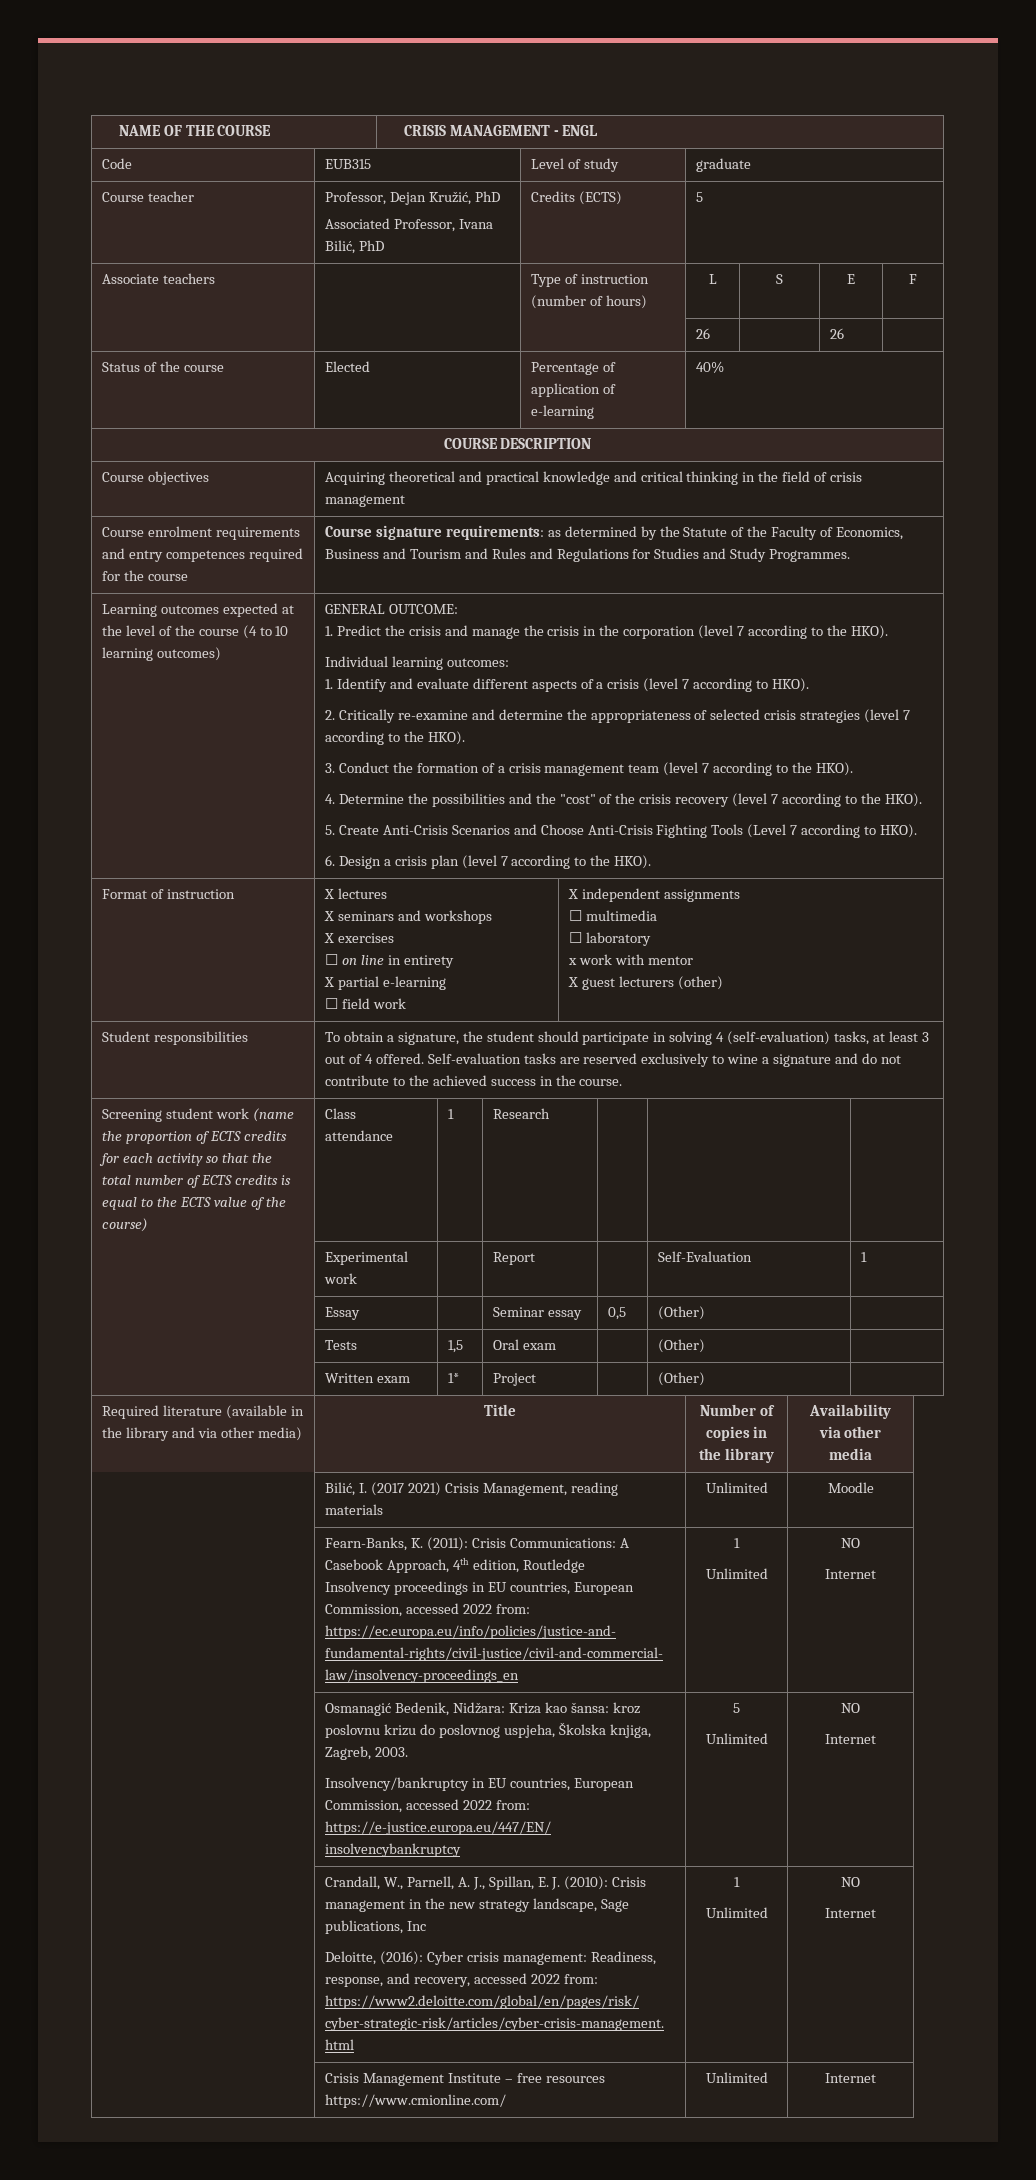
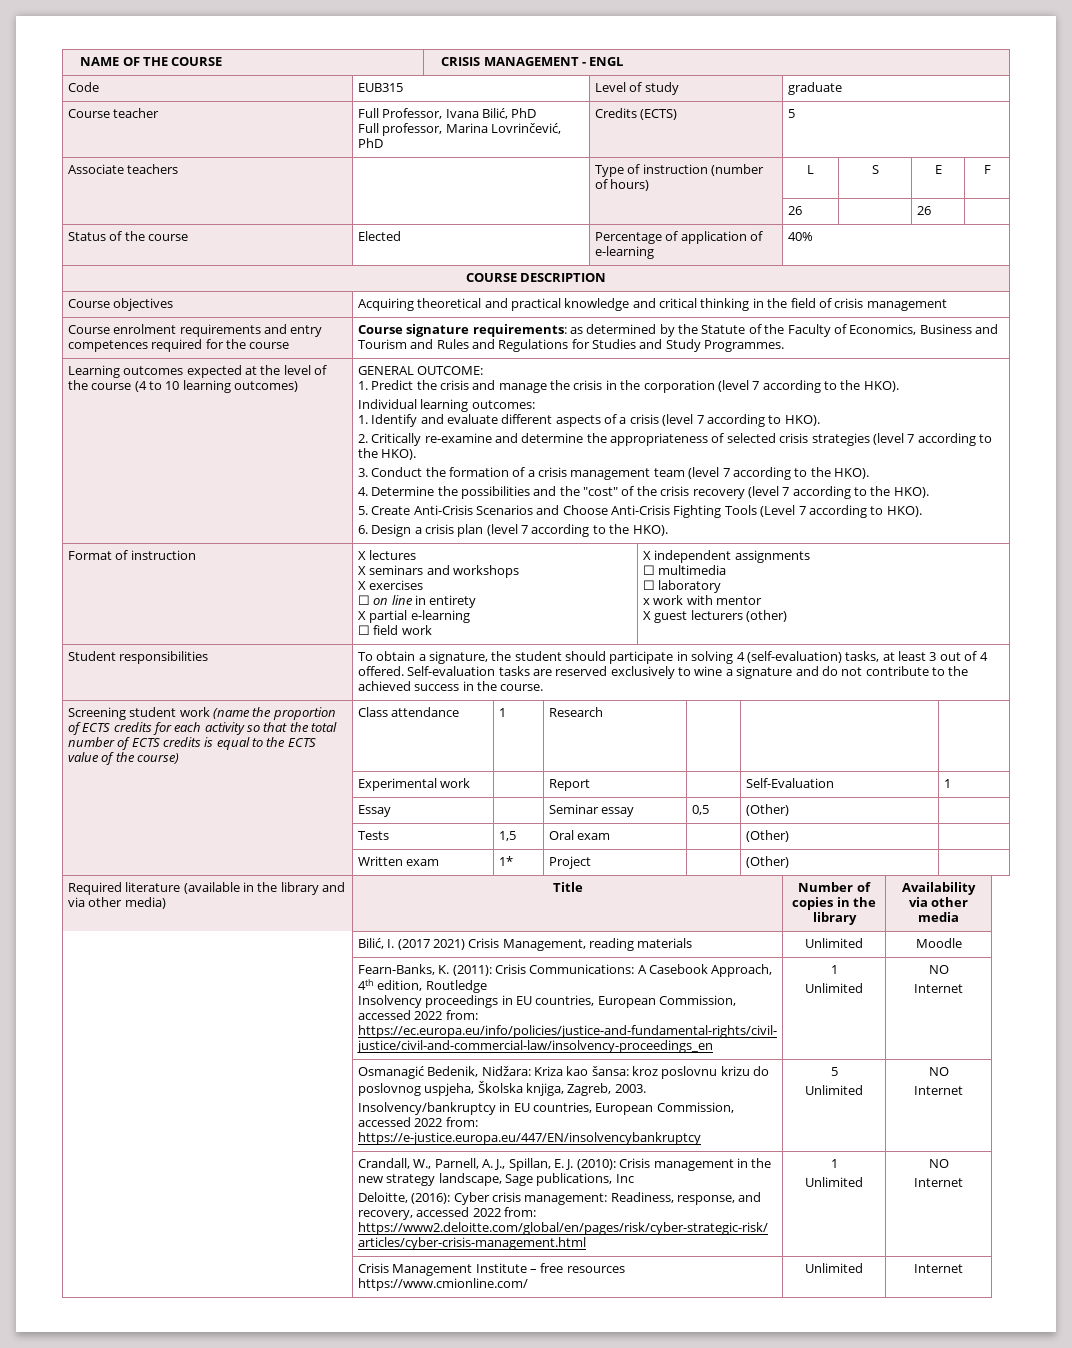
- Course teacher | Professor, Dejan Kružić, PhD
- Associated Professor, Ivana Bilić, PhD | Credits (ECTS) | 5
+ Course teacher | Full Professor, Ivana Bilić, PhD
+ Full professor, Marina Lovrinčević, PhD | Credits (ECTS) | 5

